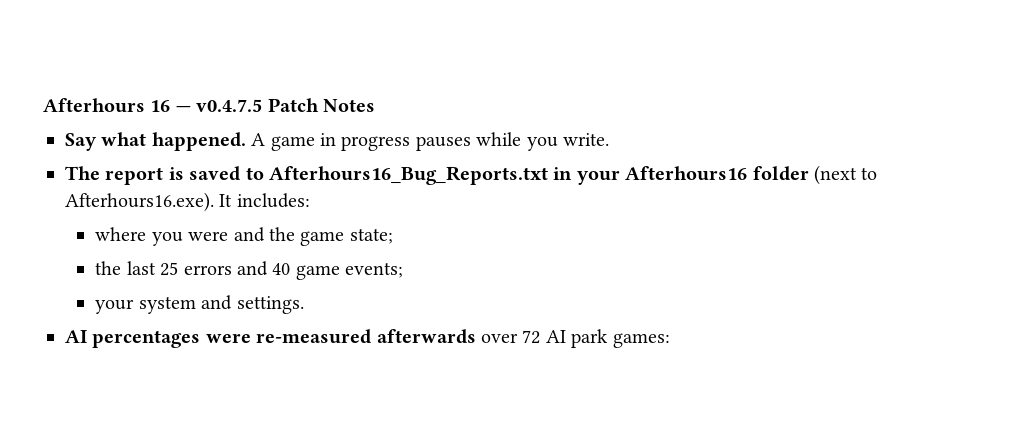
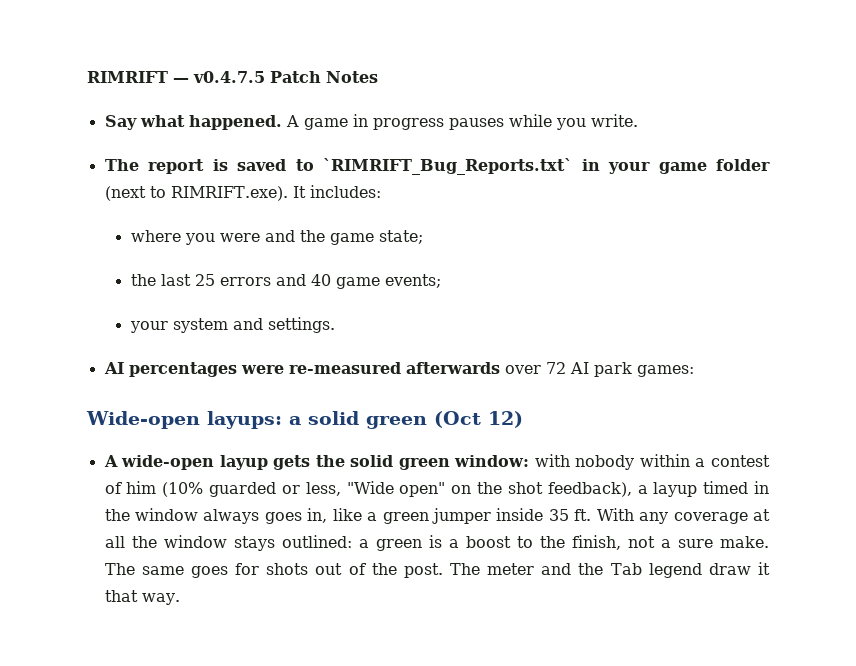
- Afterhours 16 — v0.4.7.5 Patch Notes
+ RIMRIFT — v0.4.7.5 Patch Notes
- The report is saved to Afterhours16_Bug_Reports.txt in your Afterhours16 folder (next to Afterhours16.exe). It includes:
+ The report is saved to `RIMRIFT_Bug_Reports.txt` in your game folder (next to RIMRIFT.exe). It includes:
+ Wide-open layups: a solid green (Oct 12)
+ A wide-open layup gets the solid green window: with nobody within a contest of him (10% guarded or less, "Wide open" on the shot feedback), a layup timed in the window always goes in, like a green jumper inside 35 ft. With any coverage at all the window stays outlined: a green is a boost to the finish, not a sure make. The same goes for shots out of the post. The meter and the Tab legend draw it that way.

